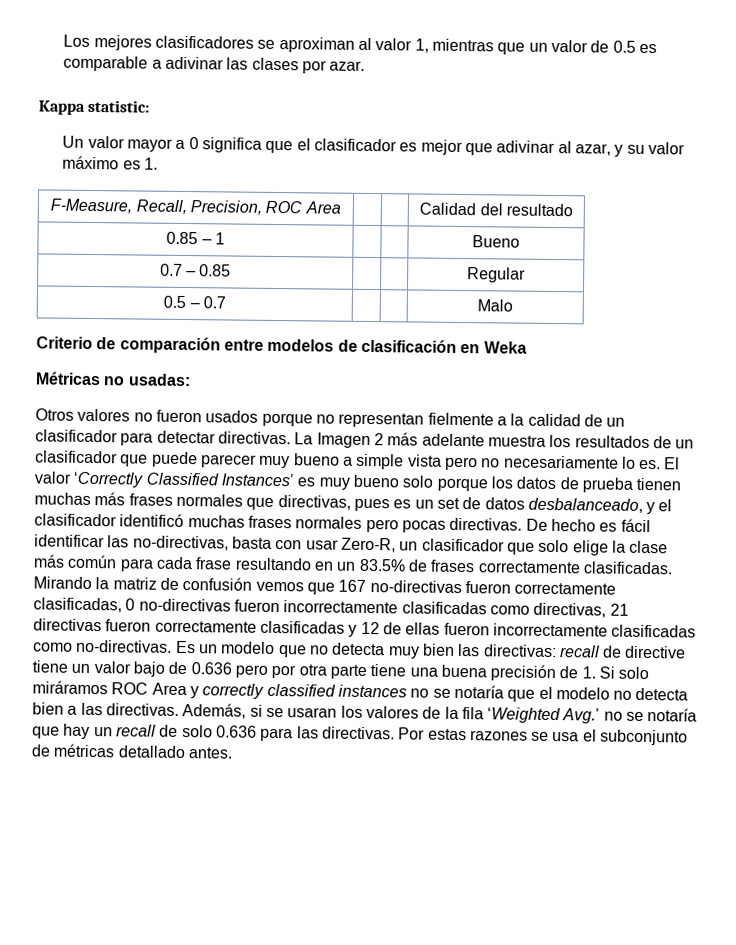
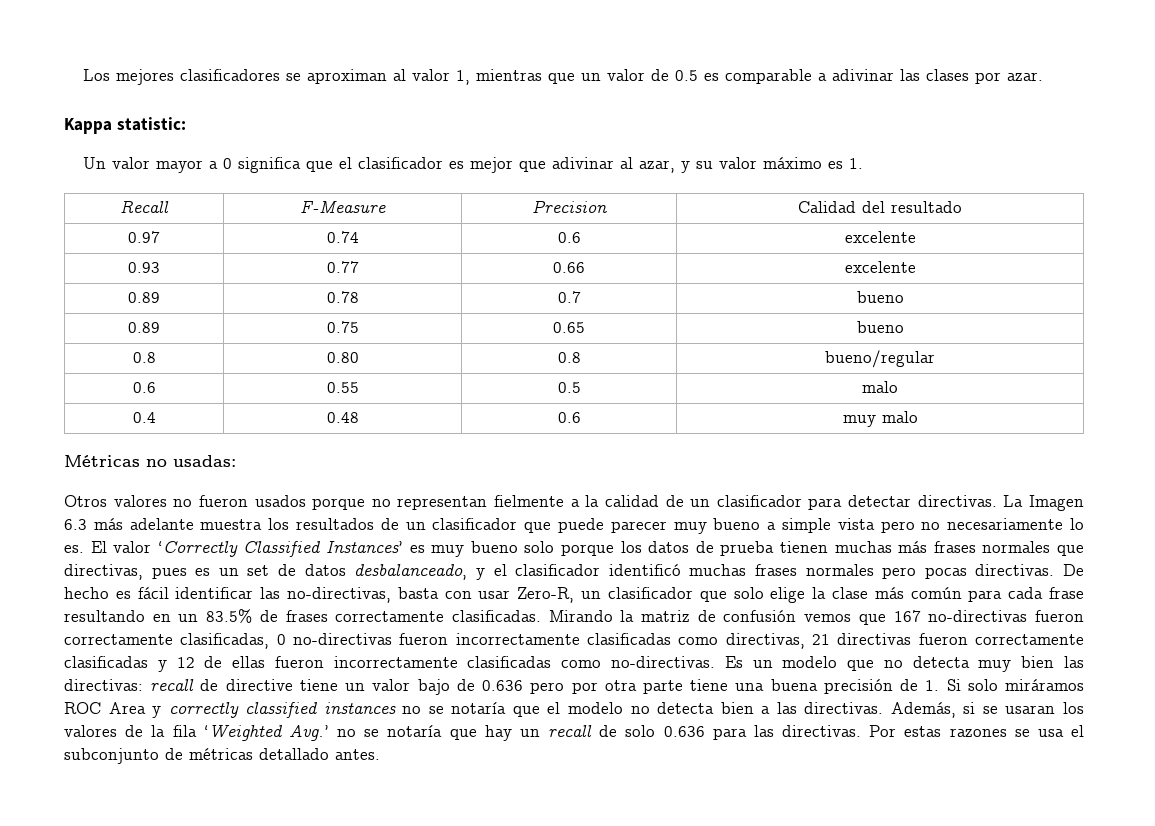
- F-Measure, Recall, Precision, ROC Area | | | Calidad del resultado
- 0.85 – 1 | | | Bueno
- 0.7 – 0.85 | | | Regular
- 0.5 – 0.7 | | | Malo
- Criterio de comparación entre modelos de clasificación en Weka
+ Recall | F-Measure | Precision | Calidad del resultado
+ 0.97 | 0.74 | 0.6 | excelente
+ 0.93 | 0.77 | 0.66 | excelente
+ 0.89 | 0.78 | 0.7 | bueno
+ 0.89 | 0.75 | 0.65 | bueno
+ 0.8 | 0.80 | 0.8 | bueno/regular
+ 0.6 | 0.55 | 0.5 | malo
+ 0.4 | 0.48 | 0.6 | muy malo
- La Imagen 2 más adelante muestra los resultados de un clasificador que puede parecer muy bueno a simple vista pero no necesariamente lo es.
+ La Imagen 6.3 más adelante muestra los resultados de un clasificador que puede parecer muy bueno a simple vista pero no necesariamente lo es.

